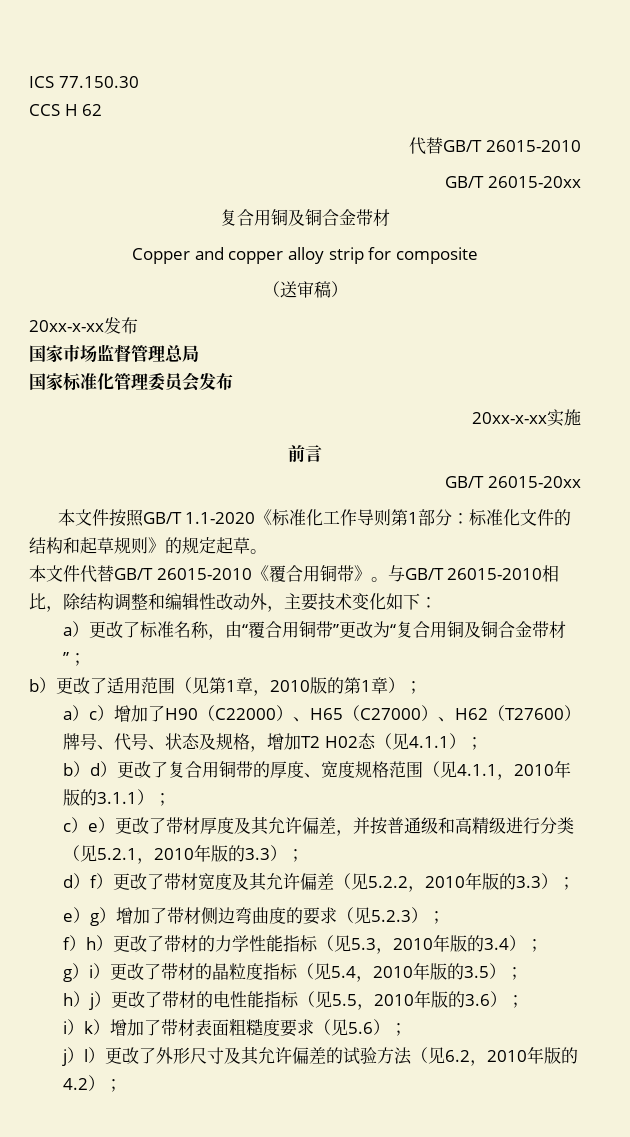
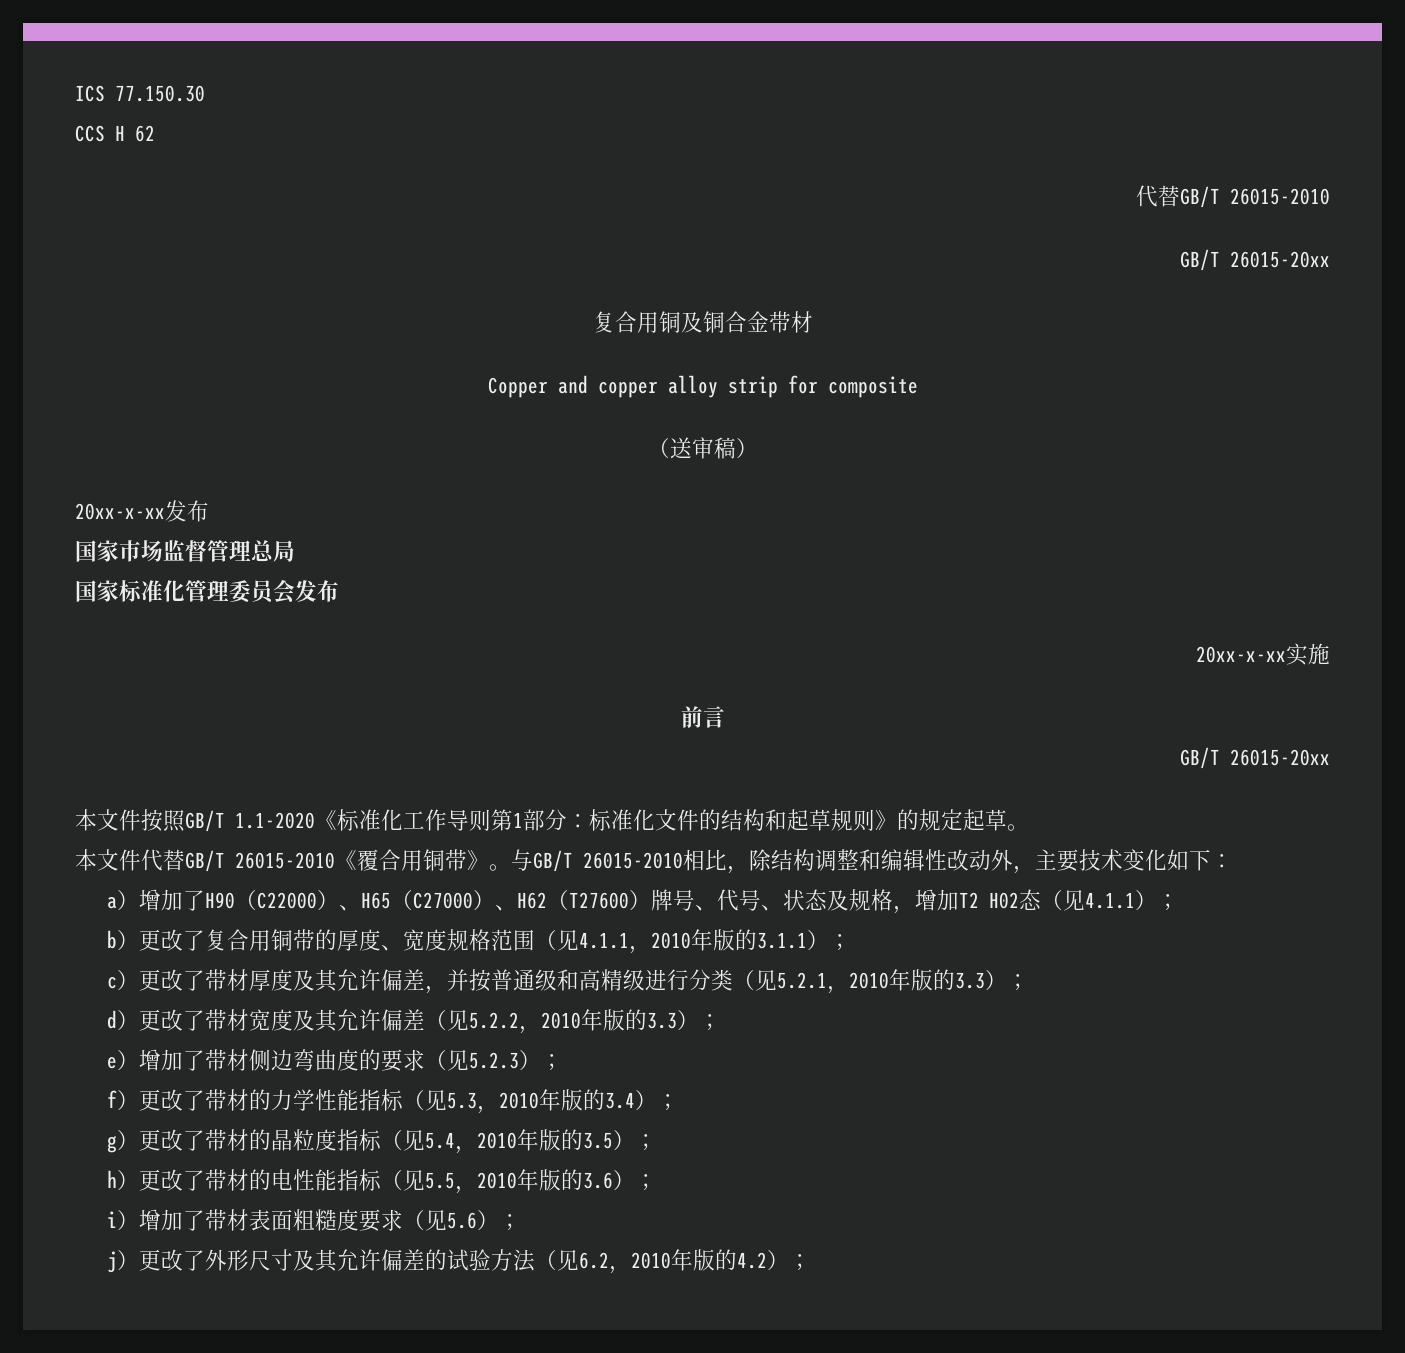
- a）更改了标准名称，由“覆合用铜带”更改为“复合用铜及铜合金带材”；
- b）更改了适用范围（见第1章，2010版的第1章）；
- a）c）增加了H90（C22000）、H65（C27000）、H62（T27600）牌号、代号、状态及规格，增加T2 H02态（见4.1.1）；
+ a）增加了H90（C22000）、H65（C27000）、H62（T27600）牌号、代号、状态及规格，增加T2 H02态（见4.1.1）；
- b）d）更改了复合用铜带的厚度、宽度规格范围（见4.1.1，2010年版的3.1.1）；
+ b）更改了复合用铜带的厚度、宽度规格范围（见4.1.1，2010年版的3.1.1）；
- c）e）更改了带材厚度及其允许偏差，并按普通级和高精级进行分类（见5.2.1，2010年版的3.3）；
+ c）更改了带材厚度及其允许偏差，并按普通级和高精级进行分类（见5.2.1，2010年版的3.3）；
- d）f）更改了带材宽度及其允许偏差（见5.2.2，2010年版的3.3）；
+ d）更改了带材宽度及其允许偏差（见5.2.2，2010年版的3.3）；
- e）g）增加了带材侧边弯曲度的要求（见5.2.3）；
+ e）增加了带材侧边弯曲度的要求（见5.2.3）；
- f）h）更改了带材的力学性能指标（见5.3，2010年版的3.4）；
+ f）更改了带材的力学性能指标（见5.3，2010年版的3.4）；
- g）i）更改了带材的晶粒度指标（见5.4，2010年版的3.5）；
+ g）更改了带材的晶粒度指标（见5.4，2010年版的3.5）；
- h）j）更改了带材的电性能指标（见5.5，2010年版的3.6）；
+ h）更改了带材的电性能指标（见5.5，2010年版的3.6）；
- i）k）增加了带材表面粗糙度要求（见5.6）；
+ i）增加了带材表面粗糙度要求（见5.6）；
- j）l）更改了外形尺寸及其允许偏差的试验方法（见6.2，2010年版的4.2）；
+ j）更改了外形尺寸及其允许偏差的试验方法（见6.2，2010年版的4.2）；

